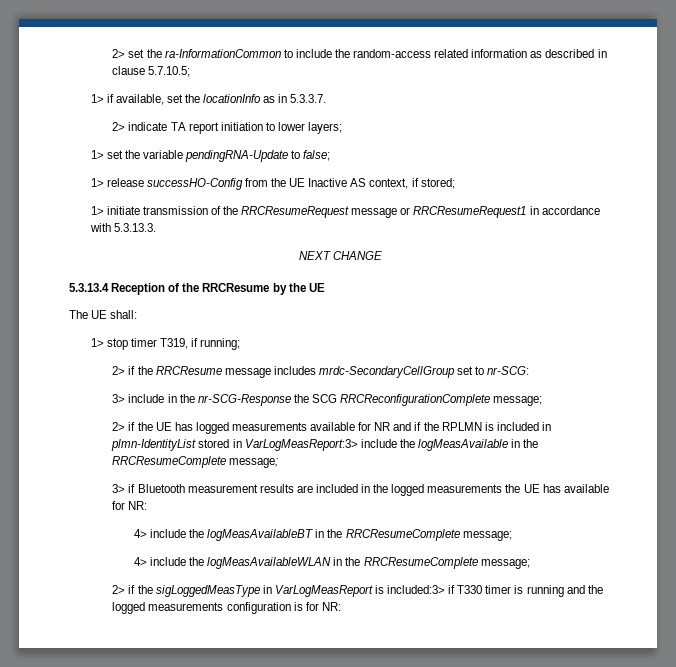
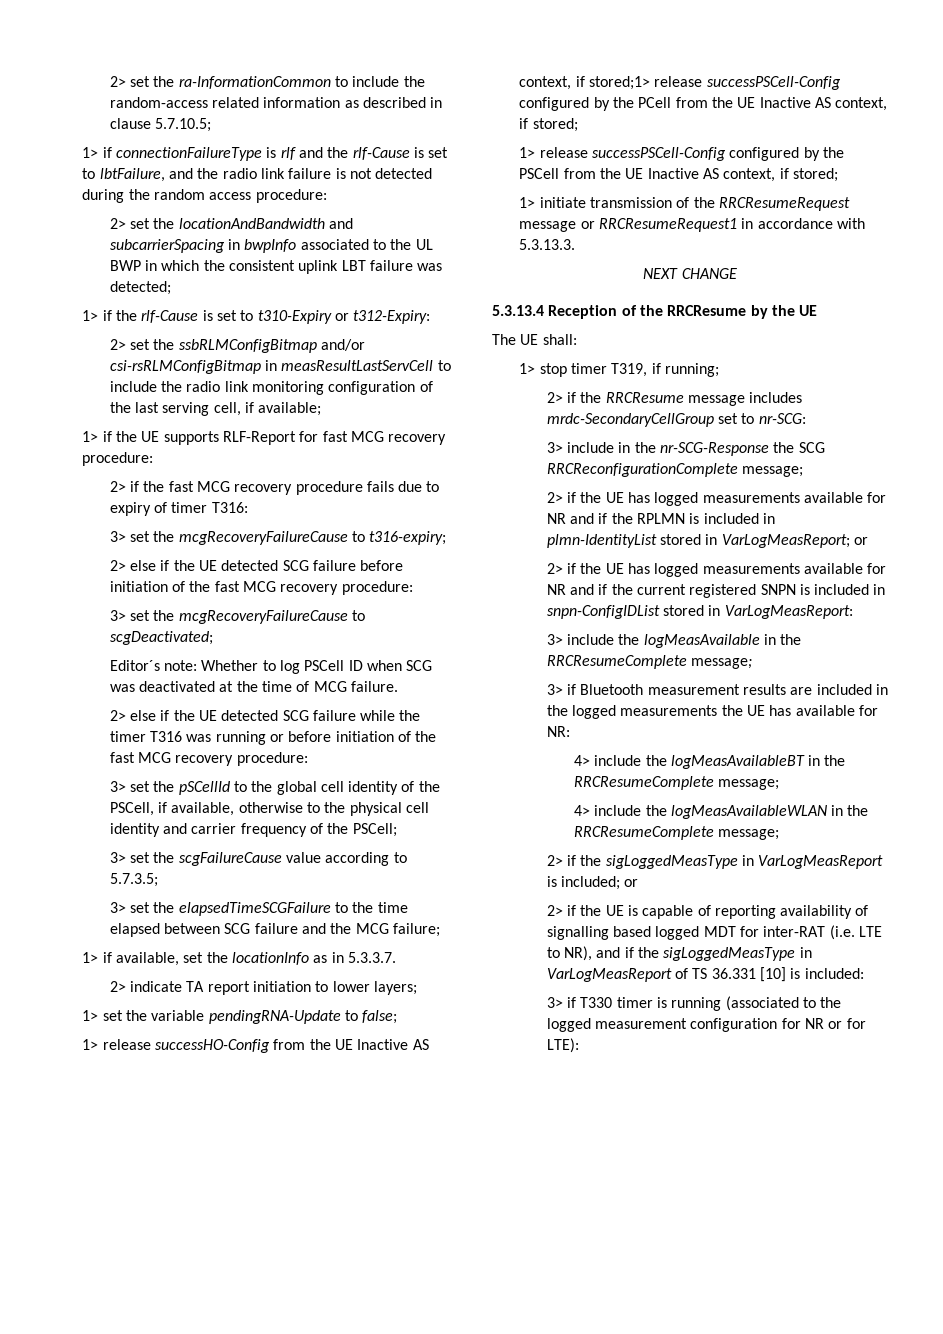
+ 1> if connectionFailureType is rlf and the rlf-Cause is set to lbtFailure, and the radio link failure is not detected during the random access procedure:
+ 2> set the locationAndBandwidth and subcarrierSpacing in bwpInfo associated to the UL BWP in which the consistent uplink LBT failure was detected;
+ 1> if the rlf-Cause is set to t310-Expiry or t312-Expiry:
+ 2> set the ssbRLMConfigBitmap and/or csi-rsRLMConfigBitmap in measResultLastServCell to include the radio link monitoring configuration of the last serving cell, if available;
+ 1> if the UE supports RLF-Report for fast MCG recovery procedure:
+ 2> if the fast MCG recovery procedure fails due to expiry of timer T316:
+ 3> set the mcgRecoveryFailureCause to t316-expiry;
+ 2> else if the UE detected SCG failure before initiation of the fast MCG recovery procedure:
+ 3> set the mcgRecoveryFailureCause to scgDeactivated;
+ Editor´s note: Whether to log PSCell ID when SCG was deactivated at the time of MCG failure.
+ 2> else if the UE detected SCG failure while the timer T316 was running or before initiation of the fast MCG recovery procedure:
+ 3> set the pSCellId to the global cell identity of the PSCell, if available, otherwise to the physical cell identity and carrier frequency of the PSCell;
+ 3> set the scgFailureCause value according to 5.7.3.5;
+ 3> set the elapsedTimeSCGFailure to the time elapsed between SCG failure and the MCG failure;
- 1> release successHO-Config from the UE Inactive AS context, if stored;
+ 1> release successHO-Config from the UE Inactive AS context, if stored;1> release successPSCell-Config configured by the PCell from the UE Inactive AS context, if stored;
+ 1> release successPSCell-Config configured by the PSCell from the UE Inactive AS context, if stored;
- 2> if the UE has logged measurements available for NR and if the RPLMN is included in plmn-IdentityList stored in VarLogMeasReport:3> include the logMeasAvailable in the RRCResumeComplete message;
+ 2> if the UE has logged measurements available for NR and if the RPLMN is included in plmn-IdentityList stored in VarLogMeasReport; or
+ 2> if the UE has logged measurements available for NR and if the current registered SNPN is included in snpn-ConfigIDList stored in VarLogMeasReport:
+ 3> include the logMeasAvailable in the RRCResumeComplete message;
- 2> if the sigLoggedMeasType in VarLogMeasReport is included:3> if T330 timer is running and the logged measurements configuration is for NR:
+ 2> if the sigLoggedMeasType in VarLogMeasReport is included; or
+ 2> if the UE is capable of reporting availability of signalling based logged MDT for inter-RAT (i.e. LTE to NR), and if the sigLoggedMeasType in VarLogMeasReport of TS 36.331 [10] is included:
+ 3> if T330 timer is running (associated to the logged measurement configuration for NR or for LTE):

